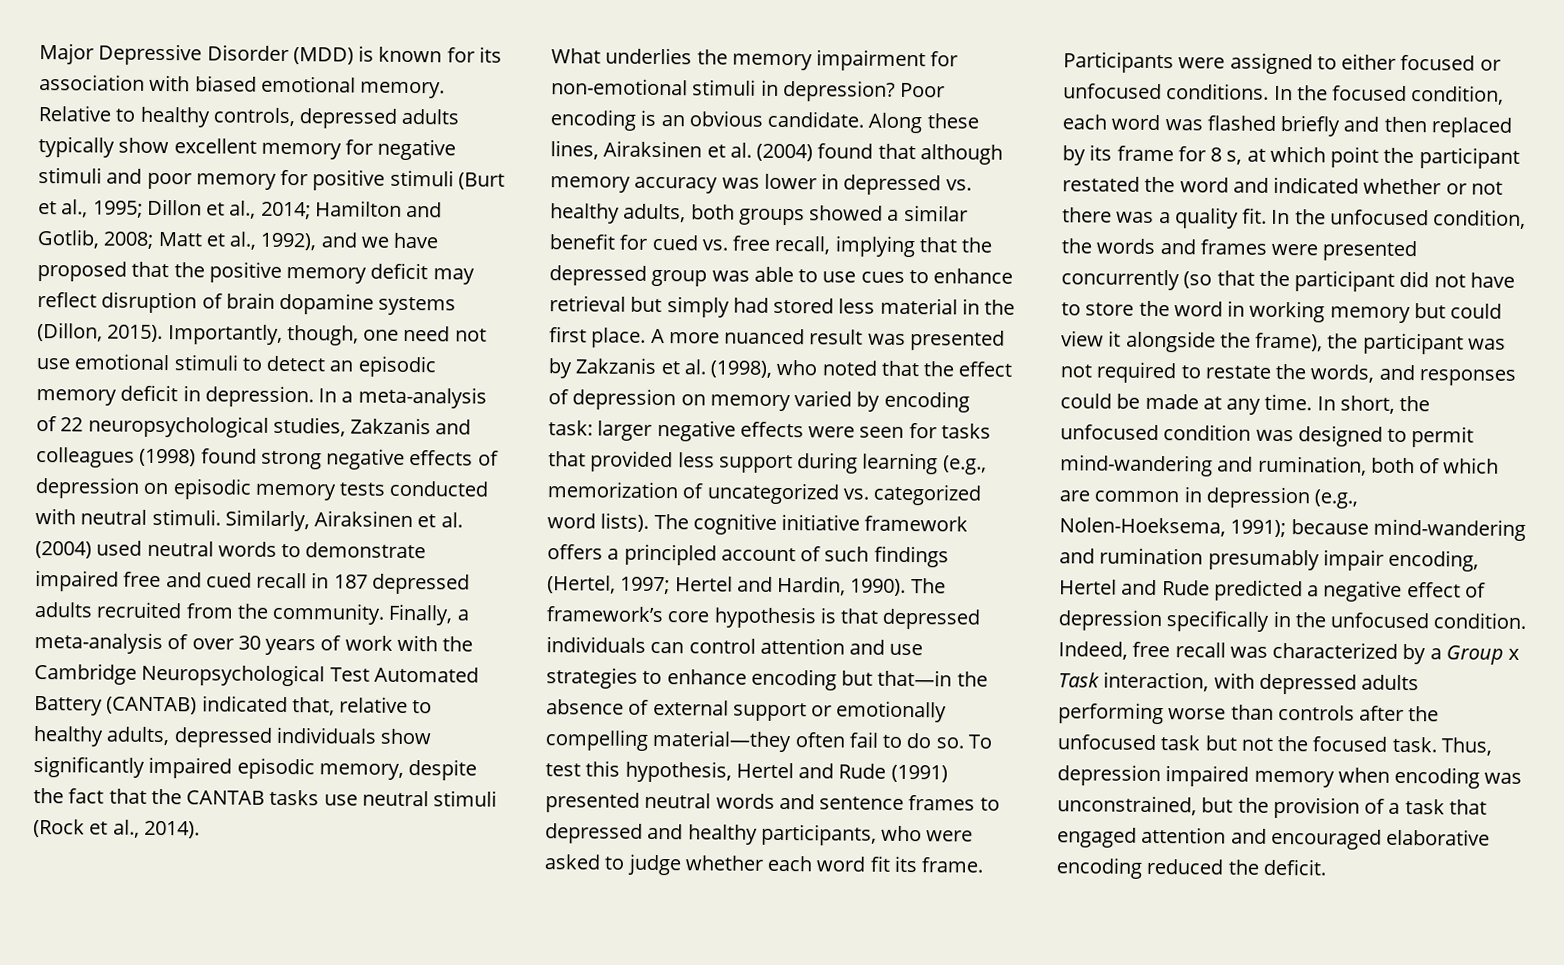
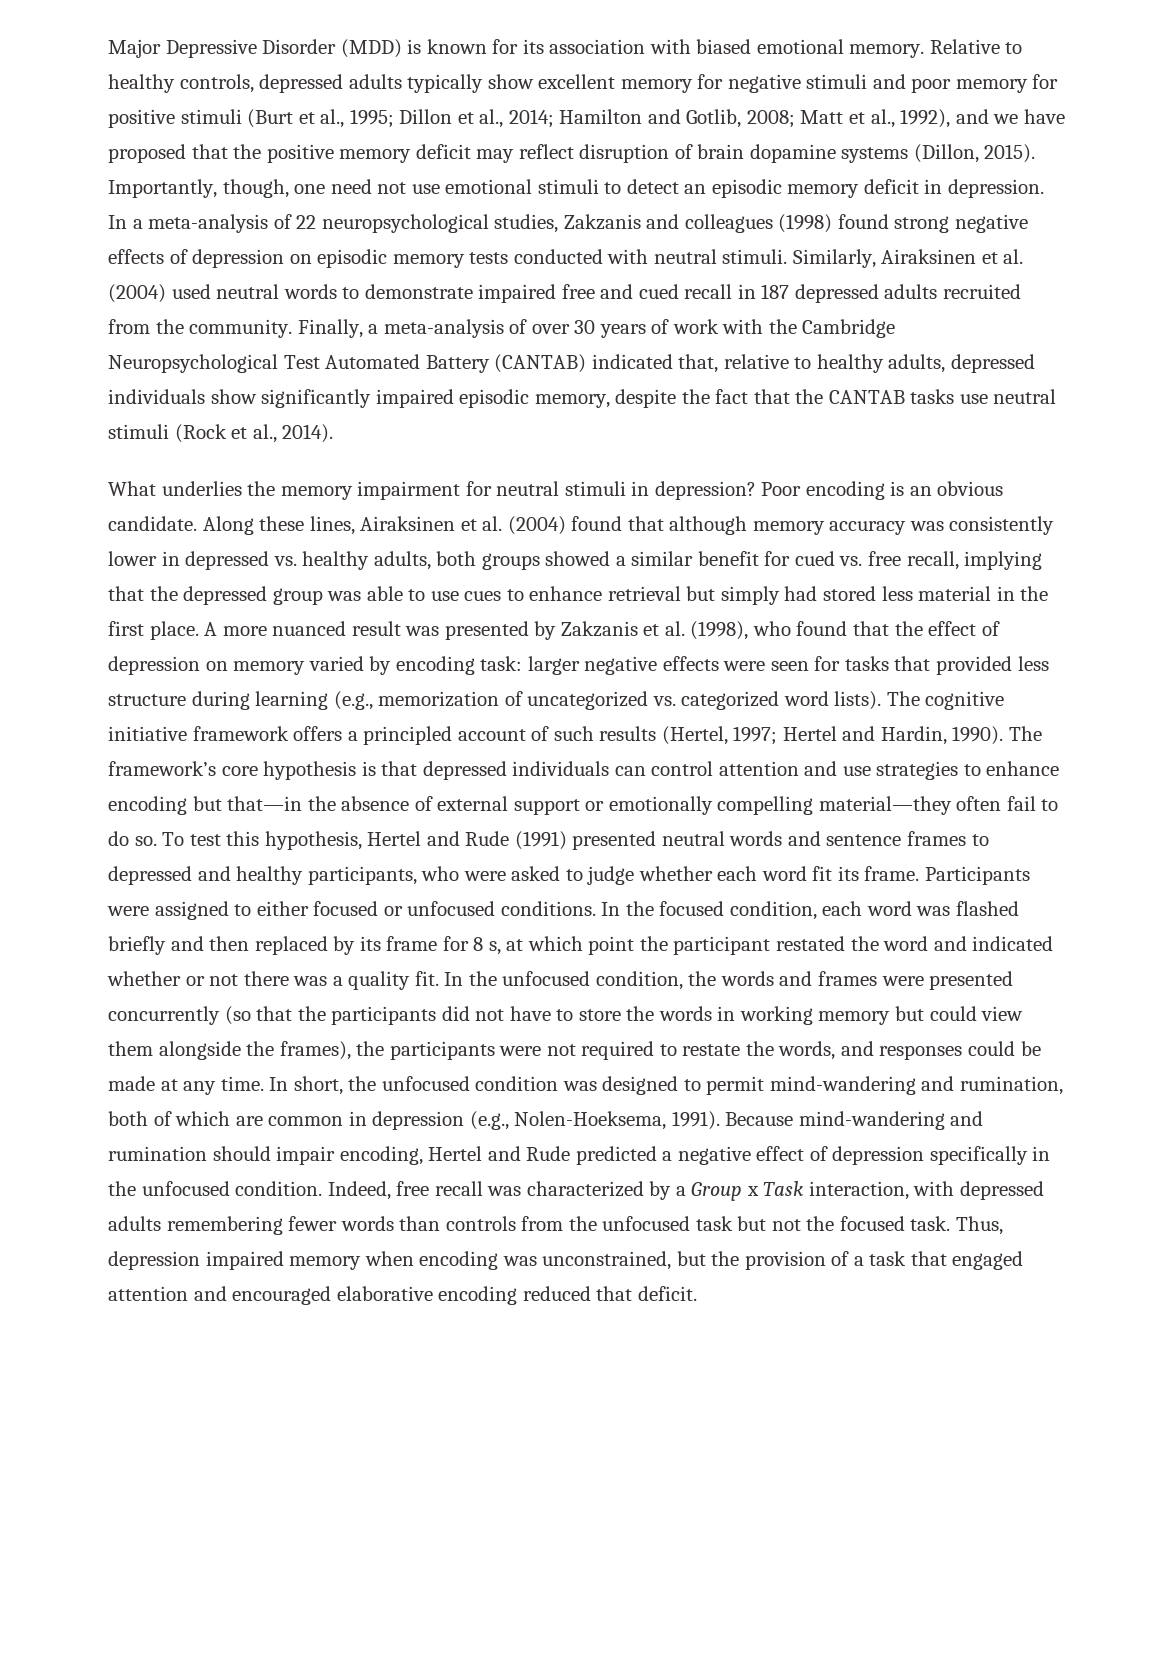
- What underlies the memory impairment for non-emotional stimuli in depression?
+ What underlies the memory impairment for neutral stimuli in depression?
- Along these lines, Airaksinen et al. (2004) found that although memory accuracy was lower in depressed vs. healthy adults, both groups showed a similar benefit for cued vs. free recall, implying that the depressed group was able to use cues to enhance retrieval but simply had stored less material in the first place.
+ Along these lines, Airaksinen et al. (2004) found that although memory accuracy was consistently lower in depressed vs. healthy adults, both groups showed a similar benefit for cued vs. free recall, implying that the depressed group was able to use cues to enhance retrieval but simply had stored less material in the first place.
- A more nuanced result was presented by Zakzanis et al. (1998), who noted that the effect of depression on memory varied by encoding task: larger negative effects were seen for tasks that provided less support during learning (e.g., memorization of uncategorized vs. categorized word lists).
+ A more nuanced result was presented by Zakzanis et al. (1998), who found that the effect of depression on memory varied by encoding task: larger negative effects were seen for tasks that provided less structure during learning (e.g., memorization of uncategorized vs. categorized word lists).
- The cognitive initiative framework offers a principled account of such findings (Hertel, 1997; Hertel and Hardin, 1990).
+ The cognitive initiative framework offers a principled account of such results (Hertel, 1997; Hertel and Hardin, 1990).
- In the unfocused condition, the words and frames were presented concurrently (so that the participant did not have to store the word in working memory but could view it alongside the frame), the participant was not required to restate the words, and responses could be made at any time.
+ In the unfocused condition, the words and frames were presented concurrently (so that the participants did not have to store the words in working memory but could view them alongside the frames), the participants were not required to restate the words, and responses could be made at any time.
- In short, the unfocused condition was designed to permit mind-wandering and rumination, both of which are common in depression (e.g., Nolen-Hoeksema, 1991); because mind-wandering and rumination presumably impair encoding, Hertel and Rude predicted a negative effect of depression specifically in the unfocused condition.
+ In short, the unfocused condition was designed to permit mind-wandering and rumination, both of which are common in depression (e.g., Nolen-Hoeksema, 1991). Because mind-wandering and rumination should impair encoding, Hertel and Rude predicted a negative effect of depression specifically in the unfocused condition.
- Indeed, free recall was characterized by a Group x Task interaction, with depressed adults performing worse than controls after the unfocused task but not the focused task.
+ Indeed, free recall was characterized by a Group x Task interaction, with depressed adults remembering fewer words than controls from the unfocused task but not the focused task.
- Thus, depression impaired memory when encoding was unconstrained, but the provision of a task that engaged attention and encouraged elaborative encoding reduced the deficit.
+ Thus, depression impaired memory when encoding was unconstrained, but the provision of a task that engaged attention and encouraged elaborative encoding reduced that deficit.

